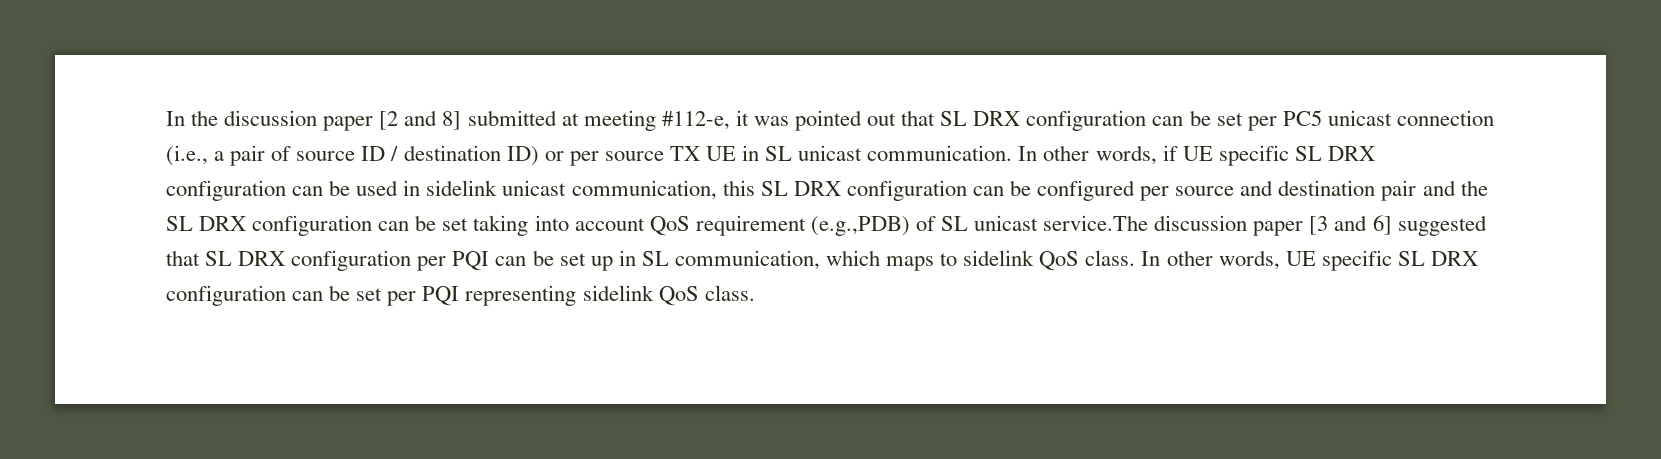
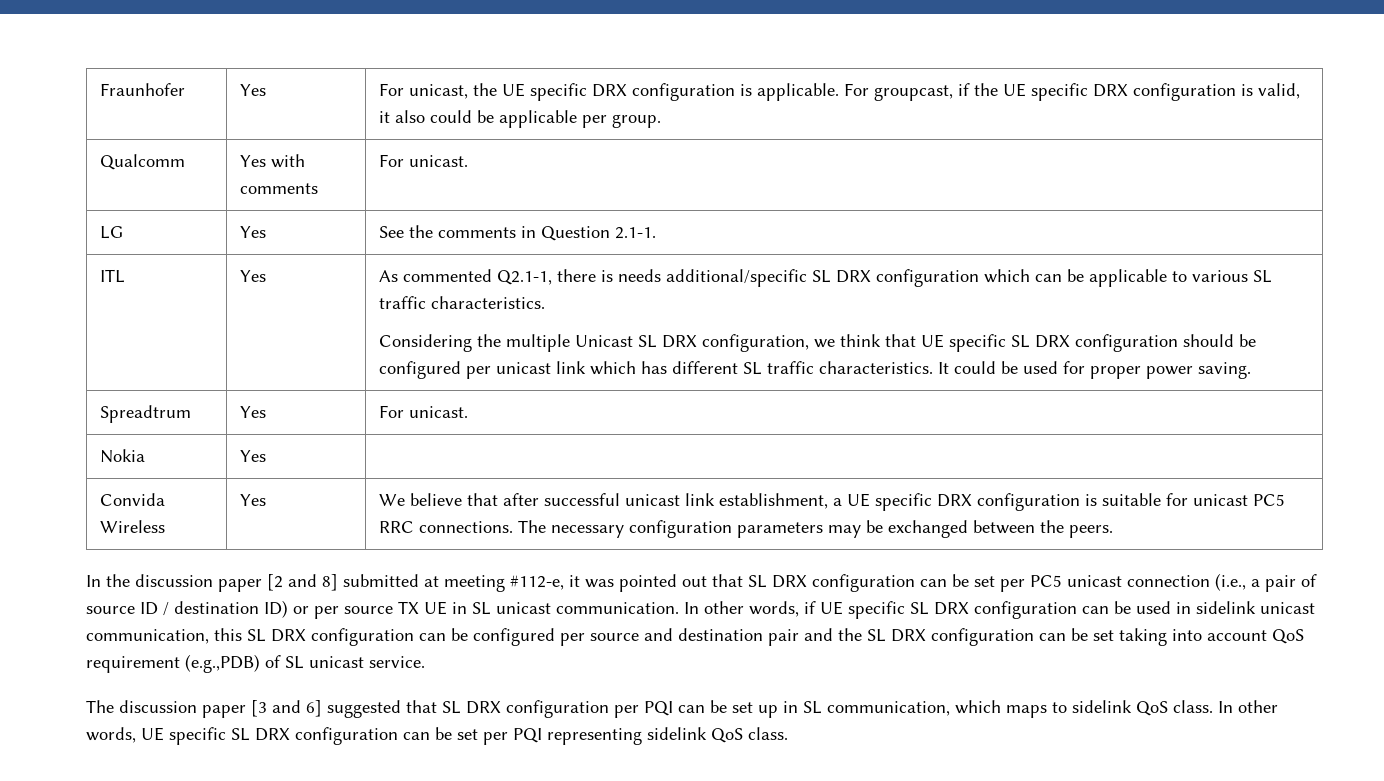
+ Fraunhofer | Yes | For unicast, the UE specific DRX configuration is applicable. For groupcast, if the UE specific DRX configuration is valid, it also could be applicable per group.
+ Qualcomm | Yes with comments | For unicast.
+ LG | Yes | See the comments in Question 2.1-1.
+ ITL | Yes | As commented Q2.1-1, there is needs additional/specific SL DRX configuration which can be applicable to various SL traffic characteristics.
+ Considering the multiple Unicast SL DRX configuration, we think that UE specific SL DRX configuration should be configured per unicast link which has different SL traffic characteristics. It could be used for proper power saving.
+ Spreadtrum | Yes | For unicast.
+ Nokia | Yes |
+ Convida Wireless | Yes | We believe that after successful unicast link establishment, a UE specific DRX configuration is suitable for unicast PC5 RRC connections. The necessary configuration parameters may be exchanged between the peers.
- In other words, if UE specific SL DRX configuration can be used in sidelink unicast communication, this SL DRX configuration can be configured per source and destination pair and the SL DRX configuration can be set taking into account QoS requirement (e.g.,PDB) of SL unicast service.The discussion paper [3 and 6] suggested that SL DRX configuration per PQI can be set up in SL communication, which maps to sidelink QoS class.
+ In other words, if UE specific SL DRX configuration can be used in sidelink unicast communication, this SL DRX configuration can be configured per source and destination pair and the SL DRX configuration can be set taking into account QoS requirement (e.g.,PDB) of SL unicast service.
+ The discussion paper [3 and 6] suggested that SL DRX configuration per PQI can be set up in SL communication, which maps to sidelink QoS class.

